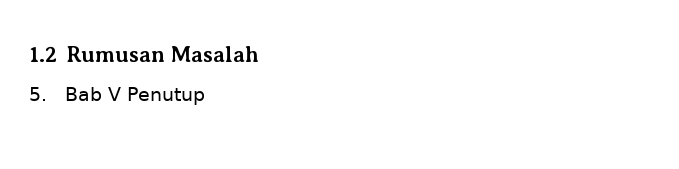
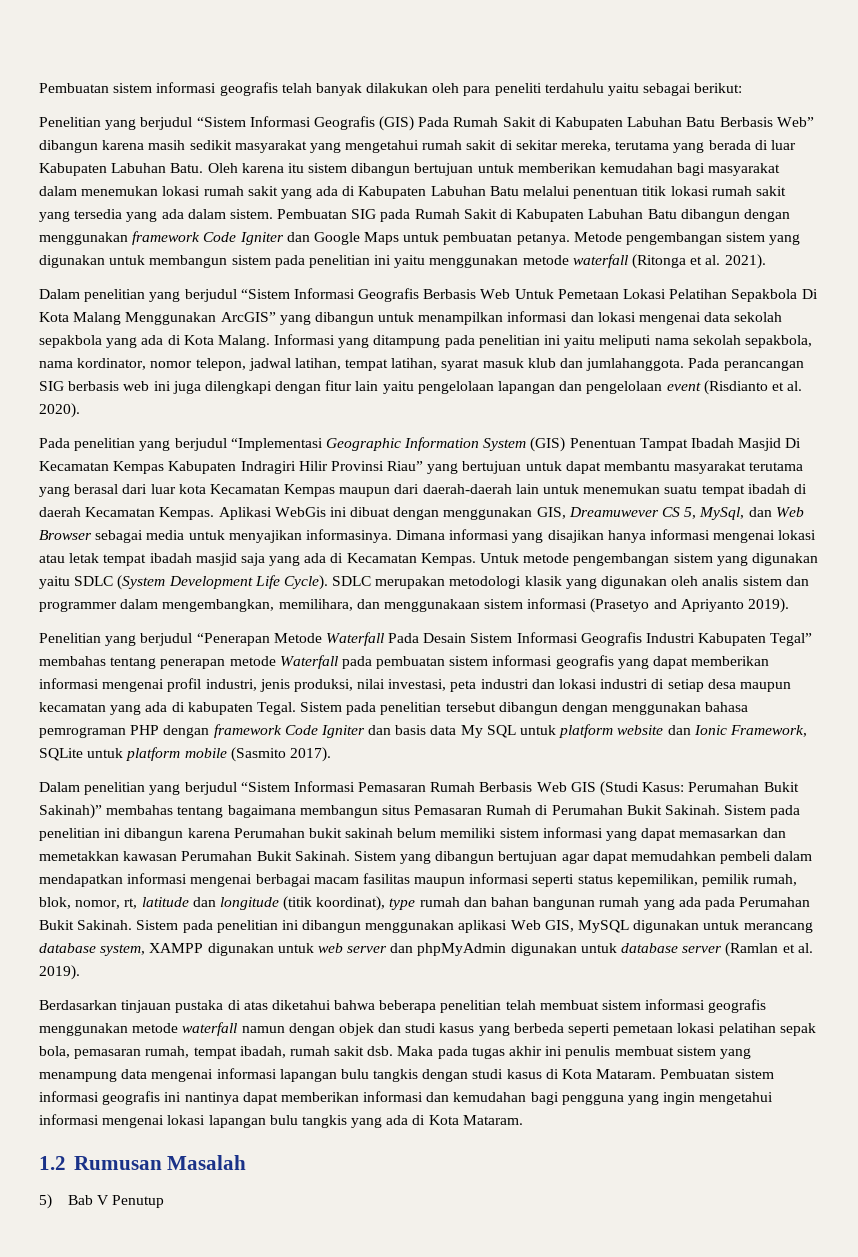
+ Pembuatan sistem informasi geografis telah banyak dilakukan oleh para peneliti terdahulu yaitu sebagai berikut:
+ Penelitian yang berjudul “Sistem Informasi Geografis (GIS) Pada Rumah Sakit di Kabupaten Labuhan Batu Berbasis Web” dibangun karena masih sedikit masyarakat yang mengetahui rumah sakit di sekitar mereka, terutama yang berada di luar Kabupaten Labuhan Batu. Oleh karena itu sistem dibangun bertujuan untuk memberikan kemudahan bagi masyarakat dalam menemukan lokasi rumah sakit yang ada di Kabupaten Labuhan Batu melalui penentuan titik lokasi rumah sakit yang tersedia yang ada dalam sistem. Pembuatan SIG pada Rumah Sakit di Kabupaten Labuhan Batu dibangun dengan menggunakan framework Code Igniter dan Google Maps untuk pembuatan petanya. Metode pengembangan sistem yang digunakan untuk membangun sistem pada penelitian ini yaitu menggunakan metode waterfall (Ritonga et al. 2021).
+ Dalam penelitian yang berjudul “Sistem Informasi Geografis Berbasis Web Untuk Pemetaan Lokasi Pelatihan Sepakbola Di Kota Malang Menggunakan ArcGIS” yang dibangun untuk menampilkan informasi dan lokasi mengenai data sekolah sepakbola yang ada di Kota Malang. Informasi yang ditampung pada penelitian ini yaitu meliputi nama sekolah sepakbola, nama kordinator, nomor telepon, jadwal latihan, tempat latihan, syarat masuk klub dan jumlahanggota. Pada perancangan SIG berbasis web ini juga dilengkapi dengan fitur lain yaitu pengelolaan lapangan dan pengelolaan event (Risdianto et al. 2020).
+ Pada penelitian yang berjudul “Implementasi Geographic Information System (GIS) Penentuan Tampat Ibadah Masjid Di Kecamatan Kempas Kabupaten Indragiri Hilir Provinsi Riau” yang bertujuan untuk dapat membantu masyarakat terutama yang berasal dari luar kota Kecamatan Kempas maupun dari daerah-daerah lain untuk menemukan suatu tempat ibadah di daerah Kecamatan Kempas. Aplikasi WebGis ini dibuat dengan menggunakan GIS, Dreamuwever CS 5, MySql, dan Web Browser sebagai media untuk menyajikan informasinya. Dimana informasi yang disajikan hanya informasi mengenai lokasi atau letak tempat ibadah masjid saja yang ada di Kecamatan Kempas. Untuk metode pengembangan sistem yang digunakan yaitu SDLC (System Development Life Cycle). SDLC merupakan metodologi klasik yang digunakan oleh analis sistem dan programmer dalam mengembangkan, memilihara, dan menggunakaan sistem informasi (Prasetyo and Apriyanto 2019).
+ Penelitian yang berjudul “Penerapan Metode Waterfall Pada Desain Sistem Informasi Geografis Industri Kabupaten Tegal” membahas tentang penerapan metode Waterfall pada pembuatan sistem informasi geografis yang dapat memberikan informasi mengenai profil industri, jenis produksi, nilai investasi, peta industri dan lokasi industri di setiap desa maupun kecamatan yang ada di kabupaten Tegal. Sistem pada penelitian tersebut dibangun dengan menggunakan bahasa pemrograman PHP dengan framework Code Igniter dan basis data My SQL untuk platform website dan Ionic Framework, SQLite untuk platform mobile (Sasmito 2017).
+ Dalam penelitian yang berjudul “Sistem Informasi Pemasaran Rumah Berbasis Web GIS (Studi Kasus: Perumahan Bukit Sakinah)” membahas tentang bagaimana membangun situs Pemasaran Rumah di Perumahan Bukit Sakinah. Sistem pada penelitian ini dibangun karena Perumahan bukit sakinah belum memiliki sistem informasi yang dapat memasarkan dan memetakkan kawasan Perumahan Bukit Sakinah. Sistem yang dibangun bertujuan agar dapat memudahkan pembeli dalam mendapatkan informasi mengenai berbagai macam fasilitas maupun informasi seperti status kepemilikan, pemilik rumah, blok, nomor, rt, latitude dan longitude (titik koordinat), type rumah dan bahan bangunan rumah yang ada pada Perumahan Bukit Sakinah. Sistem pada penelitian ini dibangun menggunakan aplikasi Web GIS, MySQL digunakan untuk merancang database system, XAMPP digunakan untuk web server dan phpMyAdmin digunakan untuk database server (Ramlan et al. 2019).
+ Berdasarkan tinjauan pustaka di atas diketahui bahwa beberapa penelitian telah membuat sistem informasi geografis menggunakan metode waterfall namun dengan objek dan studi kasus yang berbeda seperti pemetaan lokasi pelatihan sepak bola, pemasaran rumah, tempat ibadah, rumah sakit dsb. Maka pada tugas akhir ini penulis membuat sistem yang menampung data mengenai informasi lapangan bulu tangkis dengan studi kasus di Kota Mataram. Pembuatan sistem informasi geografis ini nantinya dapat memberikan informasi dan kemudahan bagi pengguna yang ingin mengetahui informasi mengenai lokasi lapangan bulu tangkis yang ada di Kota Mataram.
- 5. Bab V Penutup
+ 5) Bab V Penutup

